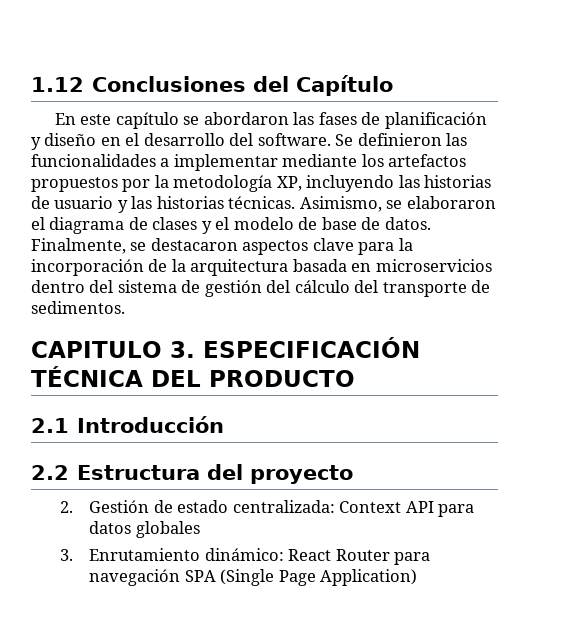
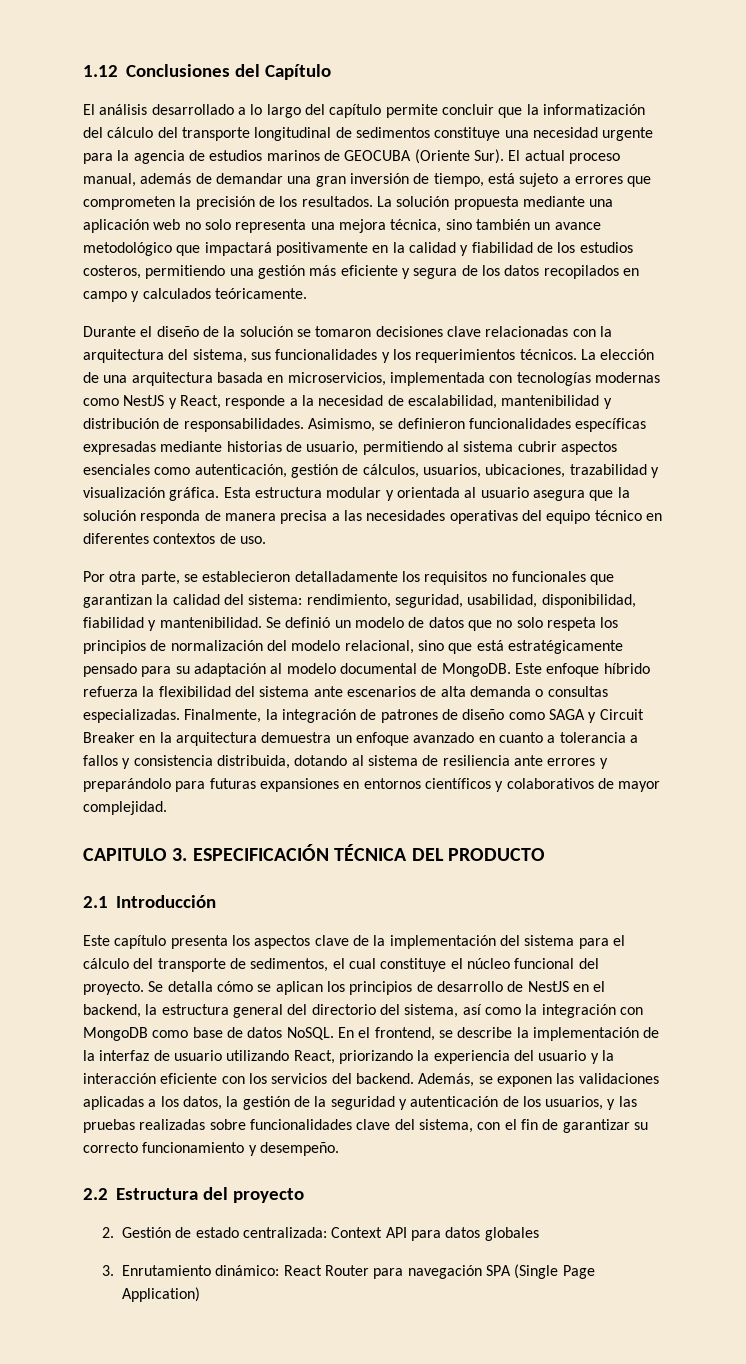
- En este capítulo se abordaron las fases de planificación y diseño en el desarrollo del software. Se definieron las funcionalidades a implementar mediante los artefactos propuestos por la metodología XP, incluyendo las historias de usuario y las historias técnicas. Asimismo, se elaboraron el diagrama de clases y el modelo de base de datos. Finalmente, se destacaron aspectos clave para la incorporación de la arquitectura basada en microservicios dentro del sistema de gestión del cálculo del transporte de sedimentos.
+ El análisis desarrollado a lo largo del capítulo permite concluir que la informatización del cálculo del transporte longitudinal de sedimentos constituye una necesidad urgente para la agencia de estudios marinos de GEOCUBA (Oriente Sur). El actual proceso manual, además de demandar una gran inversión de tiempo, está sujeto a errores que comprometen la precisión de los resultados. La solución propuesta mediante una aplicación web no solo representa una mejora técnica, sino también un avance metodológico que impactará positivamente en la calidad y fiabilidad de los estudios costeros, permitiendo una gestión más eficiente y segura de los datos recopilados en campo y calculados teóricamente.
+ Durante el diseño de la solución se tomaron decisiones clave relacionadas con la arquitectura del sistema, sus funcionalidades y los requerimientos técnicos. La elección de una arquitectura basada en microservicios, implementada con tecnologías modernas como NestJS y React, responde a la necesidad de escalabilidad, mantenibilidad y distribución de responsabilidades. Asimismo, se definieron funcionalidades específicas expresadas mediante historias de usuario, permitiendo al sistema cubrir aspectos esenciales como autenticación, gestión de cálculos, usuarios, ubicaciones, trazabilidad y visualización gráfica. Esta estructura modular y orientada al usuario asegura que la solución responda de manera precisa a las necesidades operativas del equipo técnico en diferentes contextos de uso.
+ Por otra parte, se establecieron detalladamente los requisitos no funcionales que garantizan la calidad del sistema: rendimiento, seguridad, usabilidad, disponibilidad, fiabilidad y mantenibilidad. Se definió un modelo de datos que no solo respeta los principios de normalización del modelo relacional, sino que está estratégicamente pensado para su adaptación al modelo documental de MongoDB. Este enfoque híbrido refuerza la flexibilidad del sistema ante escenarios de alta demanda o consultas especializadas. Finalmente, la integración de patrones de diseño como SAGA y Circuit Breaker en la arquitectura demuestra un enfoque avanzado en cuanto a tolerancia a fallos y consistencia distribuida, dotando al sistema de resiliencia ante errores y preparándolo para futuras expansiones en entornos científicos y colaborativos de mayor complejidad.
+ Este capítulo presenta los aspectos clave de la implementación del sistema para el cálculo del transporte de sedimentos, el cual constituye el núcleo funcional del proyecto. Se detalla cómo se aplican los principios de desarrollo de NestJS en el backend, la estructura general del directorio del sistema, así como la integración con MongoDB como base de datos NoSQL. En el frontend, se describe la implementación de la interfaz de usuario utilizando React, priorizando la experiencia del usuario y la interacción eficiente con los servicios del backend. Además, se exponen las validaciones aplicadas a los datos, la gestión de la seguridad y autenticación de los usuarios, y las pruebas realizadas sobre funcionalidades clave del sistema, con el fin de garantizar su correcto funcionamiento y desempeño.

